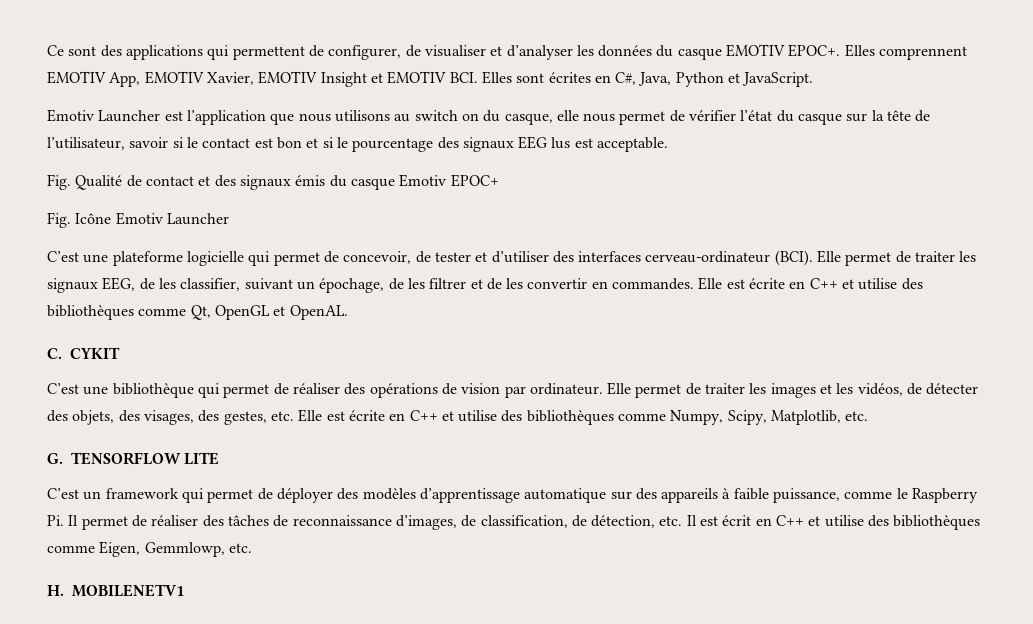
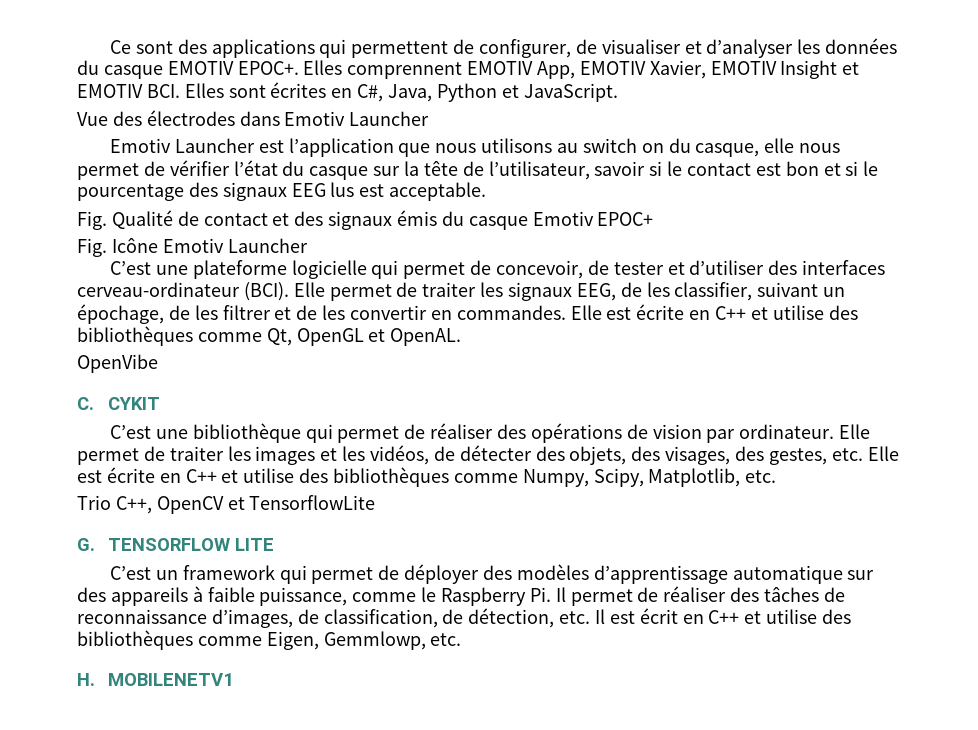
+ Vue des électrodes dans Emotiv Launcher
+ OpenVibe
+ Trio C++, OpenCV et TensorflowLite

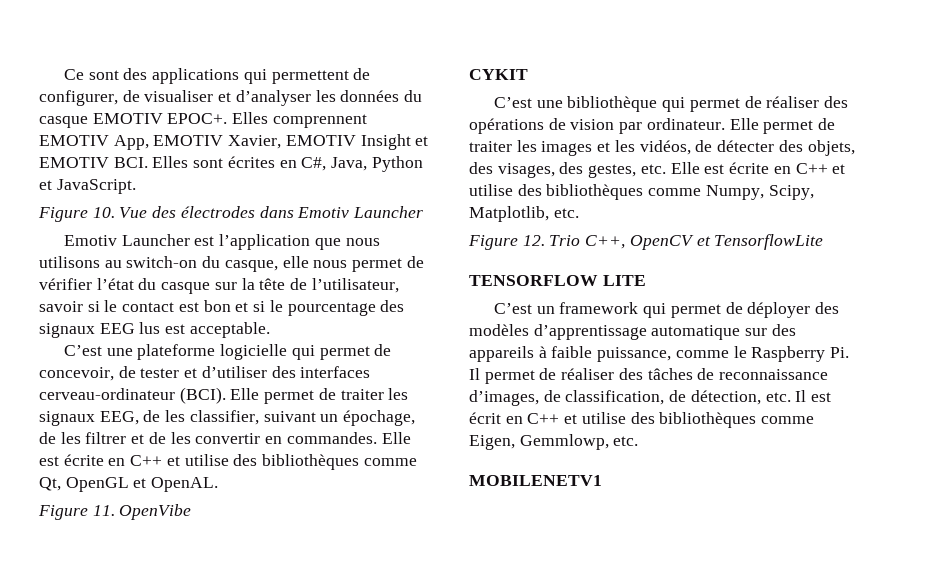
- Vue des électrodes dans Emotiv Launcher
+ Figure 10. Vue des électrodes dans Emotiv Launcher
- Emotiv Launcher est l’application que nous utilisons au switch on du casque, elle nous permet de vérifier l’état du casque sur la tête de l’utilisateur, savoir si le contact est bon et si le pourcentage des signaux EEG lus est acceptable.
+ Emotiv Launcher est l’application que nous utilisons au switch-on du casque, elle nous permet de vérifier l’état du casque sur la tête de l’utilisateur, savoir si le contact est bon et si le pourcentage des signaux EEG lus est acceptable.
- Fig. Qualité de contact et des signaux émis du casque Emotiv EPOC+
- Fig. Icône Emotiv Launcher
- OpenVibe
+ Figure 11. OpenVibe
- C. CYKIT
+ CYKIT
- Trio C++, OpenCV et TensorflowLite
+ Figure 12. Trio C++, OpenCV et TensorflowLite
- G. TENSORFLOW LITE
+ TENSORFLOW LITE
- H. MOBILENETV1
+ MOBILENETV1

